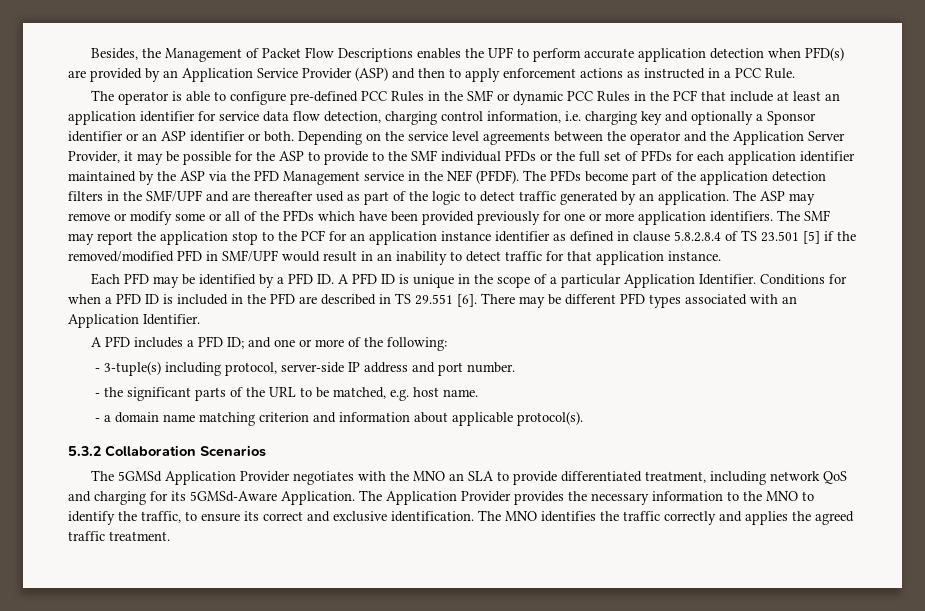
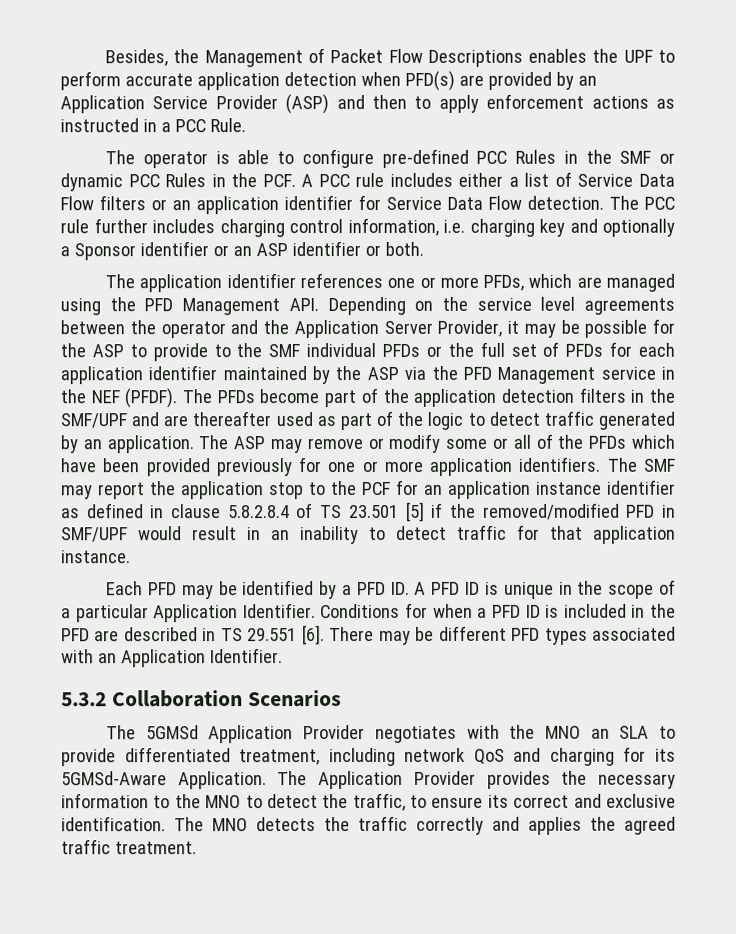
- The operator is able to configure pre-defined PCC Rules in the SMF or dynamic PCC Rules in the PCF that include at least an application identifier for service data flow detection, charging control information, i.e. charging key and optionally a Sponsor identifier or an ASP identifier or both. Depending on the service level agreements between the operator and the Application Server Provider, it may be possible for the ASP to provide to the SMF individual PFDs or the full set of PFDs for each application identifier maintained by the ASP via the PFD Management service in the NEF (PFDF).
+ The operator is able to configure pre-defined PCC Rules in the SMF or dynamic PCC Rules in the PCF. A PCC rule includes either a list of Service Data Flow filters or an application identifier for Service Data Flow detection. The PCC rule further includes charging control information, i.e. charging key and optionally a Sponsor identifier or an ASP identifier or both.
+ The application identifier references one or more PFDs, which are managed using the PFD Management API. Depending on the service level agreements between the operator and the Application Server Provider, it may be possible for the ASP to provide to the SMF individual PFDs or the full set of PFDs for each application identifier maintained by the ASP via the PFD Management service in the NEF (PFDF).
- A PFD includes a PFD ID; and one or more of the following:
- - 3-tuple(s) including protocol, server-side IP address and port number.
- - the significant parts of the URL to be matched, e.g. host name.
- - a domain name matching criterion and information about applicable protocol(s).
- The Application Provider provides the necessary information to the MNO to identify the traffic, to ensure its correct and exclusive identification.
+ The Application Provider provides the necessary information to the MNO to detect the traffic, to ensure its correct and exclusive identification.
- The MNO identifies the traffic correctly and applies the agreed traffic treatment.
+ The MNO detects the traffic correctly and applies the agreed traffic treatment.

